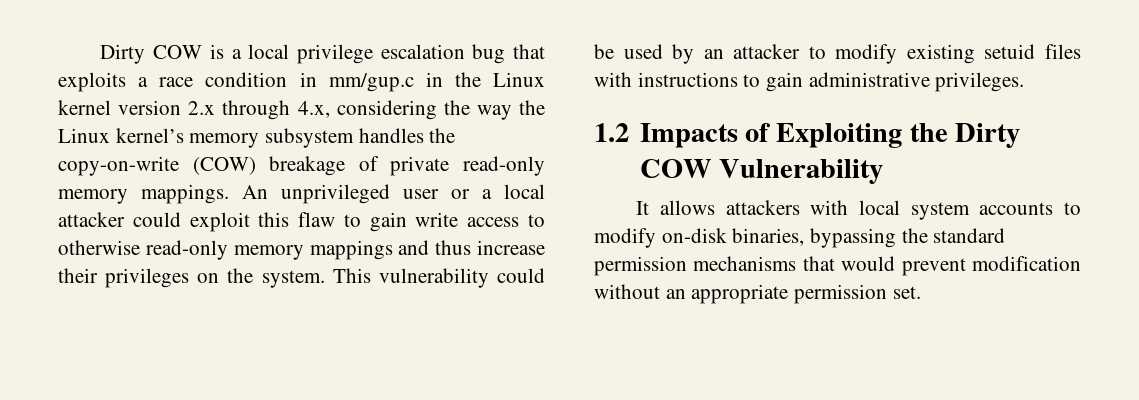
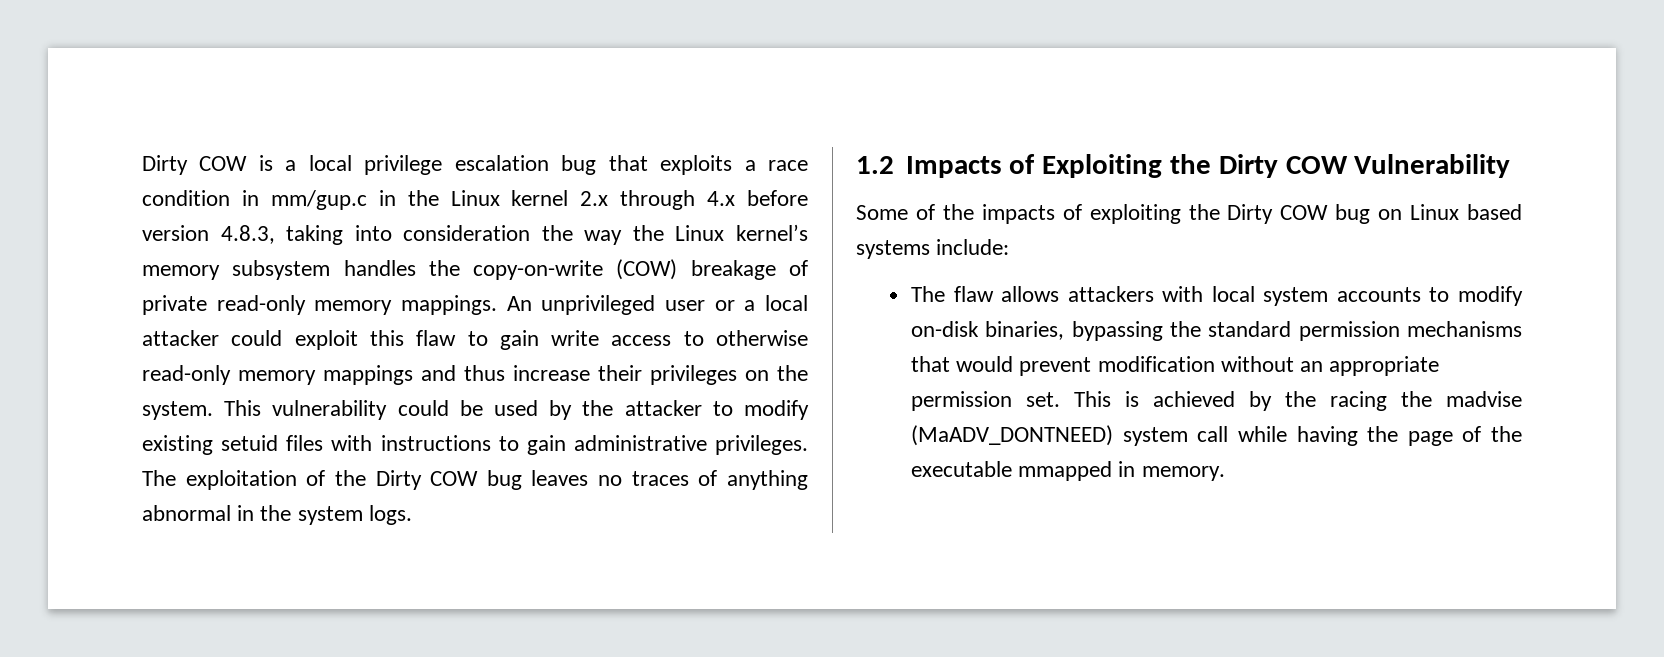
- Dirty COW is a local privilege escalation bug that exploits a race condition in mm/gup.c in the Linux kernel version 2.x through 4.x, considering the way the Linux kernel’s memory subsystem handles the copy-on-write (COW) breakage of private read-only memory mappings.
+ Dirty COW is a local privilege escalation bug that exploits a race condition in mm/gup.c in the Linux kernel 2.x through 4.x before version 4.8.3, taking into consideration the way the Linux kernel’s memory subsystem handles the copy-on-write (COW) breakage of private read-only memory mappings.
- This vulnerability could be used by an attacker to modify existing setuid files with instructions to gain administrative privileges.
+ This vulnerability could be used by the attacker to modify existing setuid files with instructions to gain administrative privileges. The exploitation of the Dirty COW bug leaves no traces of anything abnormal in the system logs.
- It allows attackers with local system accounts to modify on-disk binaries, bypassing the standard permission mechanisms that would prevent modification without an appropriate permission set.
+ Some of the impacts of exploiting the Dirty COW bug on Linux based systems include:
+ The flaw allows attackers with local system accounts to modify on-disk binaries, bypassing the standard permission mechanisms that would prevent modification without an appropriate permission set.
+ This is achieved by the racing the madvise (MaADV_DONTNEED) system call while having the page of the executable mmapped in memory.

